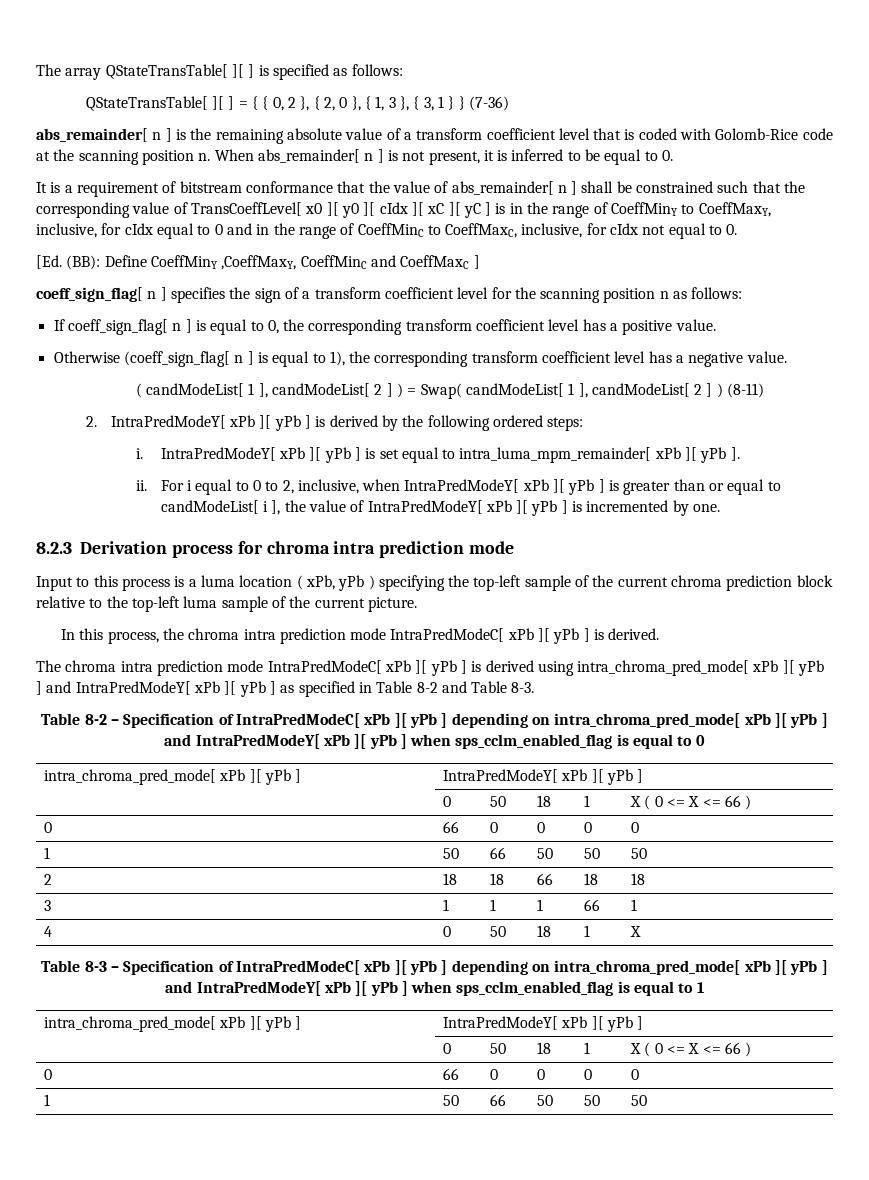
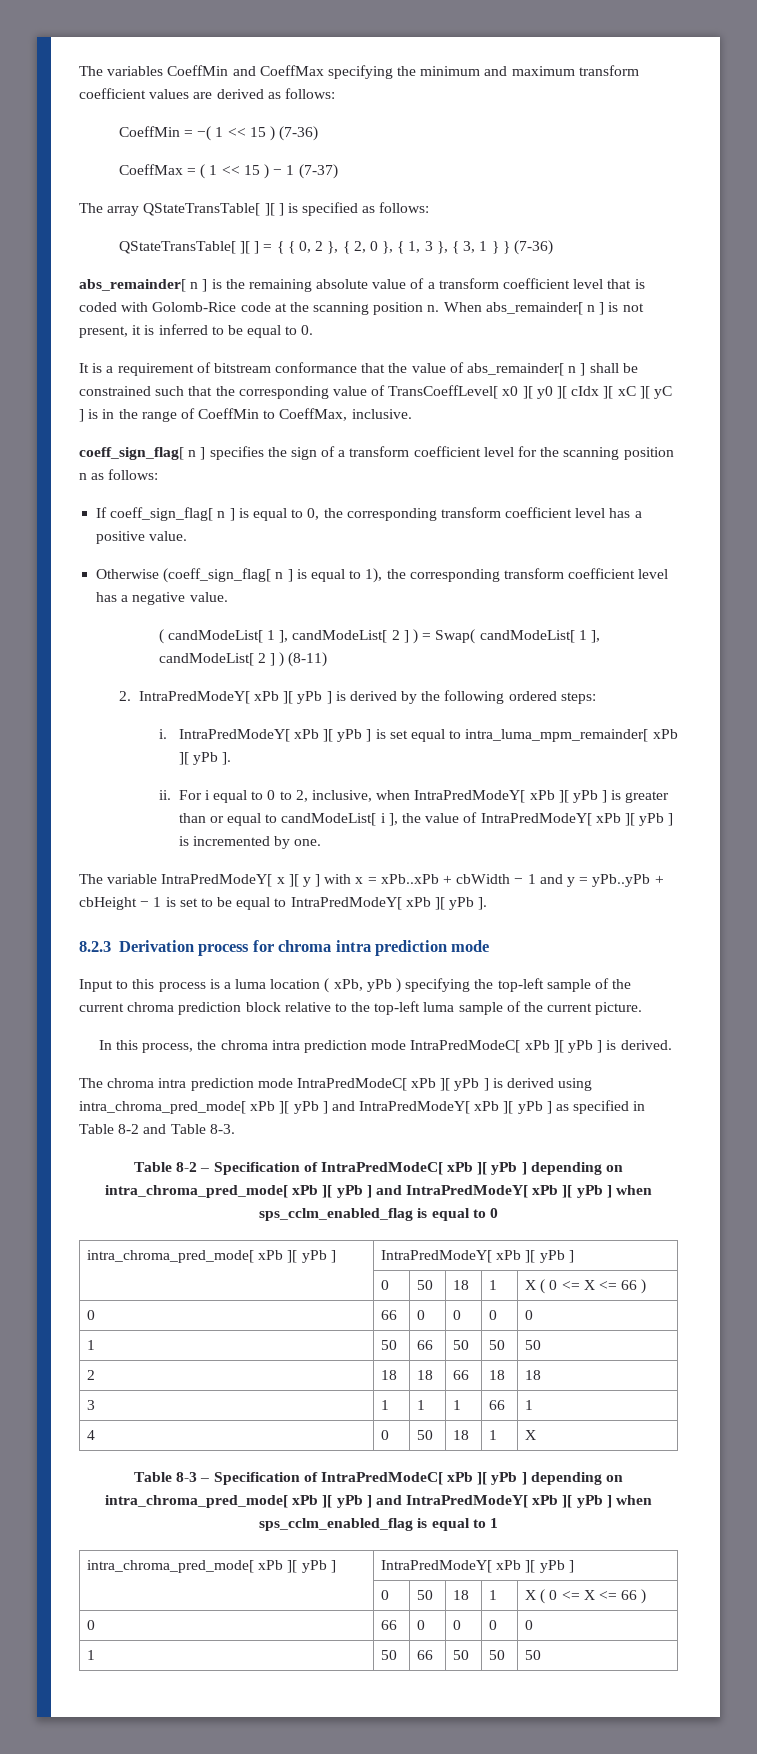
+ The variables CoeffMin and CoeffMax specifying the minimum and maximum transform coefficient values are derived as follows:
+ CoeffMin = −( 1 << 15 ) (7-36)
+ CoeffMax = ( 1 << 15 ) − 1 (7-37)
- It is a requirement of bitstream conformance that the value of abs_remainder[ n ] shall be constrained such that the corresponding value of TransCoeffLevel[ x0 ][ y0 ][ cIdx ][ xC ][ yC ] is in the range of CoeffMinY to CoeffMaxY, inclusive, for cIdx equal to 0 and in the range of CoeffMinC to CoeffMaxC, inclusive, for cIdx not equal to 0.
- [Ed. (BB): Define CoeffMinY ,CoeffMaxY, CoeffMinC and CoeffMaxC ]
+ It is a requirement of bitstream conformance that the value of abs_remainder[ n ] shall be constrained such that the corresponding value of TransCoeffLevel[ x0 ][ y0 ][ cIdx ][ xC ][ yC ] is in the range of CoeffMin to CoeffMax, inclusive.
+ The variable IntraPredModeY[ x ][ y ] with x = xPb..xPb + cbWidth − 1 and y = yPb..yPb + cbHeight − 1 is set to be equal to IntraPredModeY[ xPb ][ yPb ].

